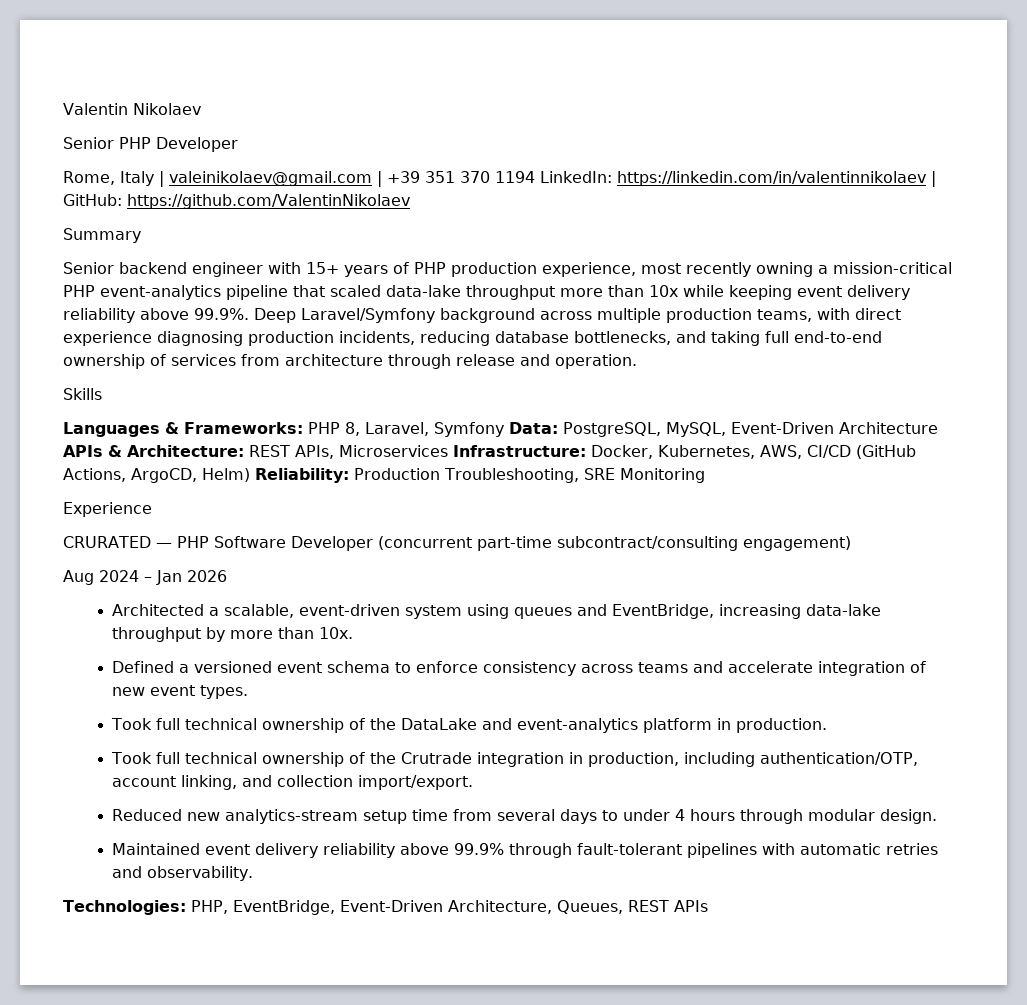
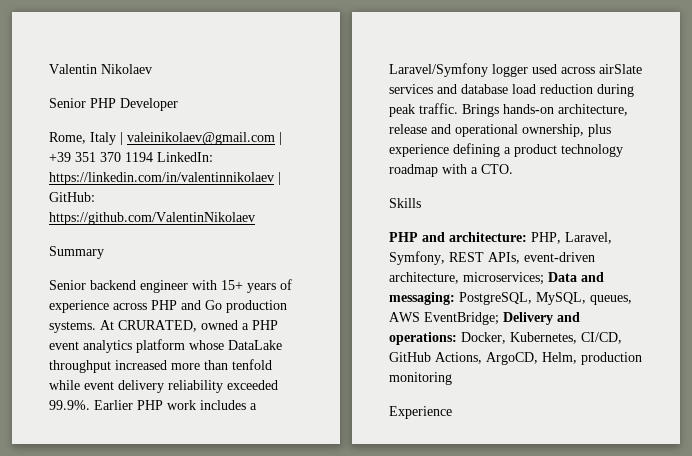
- Senior backend engineer with 15+ years of PHP production experience, most recently owning a mission-critical PHP event-analytics pipeline that scaled data-lake throughput more than 10x while keeping event delivery reliability above 99.9%. Deep Laravel/Symfony background across multiple production teams, with direct experience diagnosing production incidents, reducing database bottlenecks, and taking full end-to-end ownership of services from architecture through release and operation.
+ Senior backend engineer with 15+ years of experience across PHP and Go production systems. At CRURATED, owned a PHP event analytics platform whose DataLake throughput increased more than tenfold while event delivery reliability exceeded 99.9%. Earlier PHP work includes a Laravel/Symfony logger used across airSlate services and database load reduction during peak traffic. Brings hands-on architecture, release and operational ownership, plus experience defining a product technology roadmap with a CTO.
  Skills
- Languages & Frameworks: PHP 8, Laravel, Symfony Data: PostgreSQL, MySQL, Event-Driven Architecture APIs & Architecture: REST APIs, Microservices Infrastructure: Docker, Kubernetes, AWS, CI/CD (GitHub Actions, ArgoCD, Helm) Reliability: Production Troubleshooting, SRE Monitoring
+ PHP and architecture: PHP, Laravel, Symfony, REST APIs, event-driven architecture, microservices; Data and messaging: PostgreSQL, MySQL, queues, AWS EventBridge; Delivery and operations: Docker, Kubernetes, CI/CD, GitHub Actions, ArgoCD, Helm, production monitoring
  Experience
- CRURATED — PHP Software Developer (concurrent part-time subcontract/consulting engagement)
- Aug 2024 – Jan 2026
- Architected a scalable, event-driven system using queues and EventBridge, increasing data-lake throughput by more than 10x.
- Defined a versioned event schema to enforce consistency across teams and accelerate integration of new event types.
- Took full technical ownership of the DataLake and event-analytics platform in production.
- Took full technical ownership of the Crutrade integration in production, including authentication/OTP, account linking, and collection import/export.
- Reduced new analytics-stream setup time from several days to under 4 hours through modular design.
- Maintained event delivery reliability above 99.9% through fault-tolerant pipelines with automatic retries and observability.
- Technologies: PHP, EventBridge, Event-Driven Architecture, Queues, REST APIs

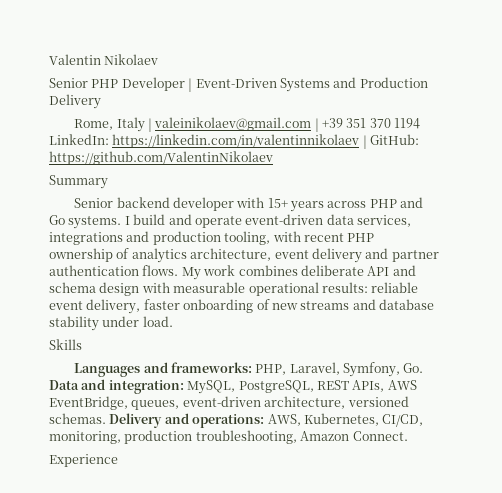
- Senior PHP Developer
+ Senior PHP Developer | Event-Driven Systems and Production Delivery
- Senior backend engineer with 15+ years of experience across PHP and Go production systems. At CRURATED, owned a PHP event analytics platform whose DataLake throughput increased more than tenfold while event delivery reliability exceeded 99.9%. Earlier PHP work includes a Laravel/Symfony logger used across airSlate services and database load reduction during peak traffic. Brings hands-on architecture, release and operational ownership, plus experience defining a product technology roadmap with a CTO.
+ Senior backend developer with 15+ years across PHP and Go systems. I build and operate event-driven data services, integrations and production tooling, with recent PHP ownership of analytics architecture, event delivery and partner authentication flows. My work combines deliberate API and schema design with measurable operational results: reliable event delivery, faster onboarding of new streams and database stability under load.
  Skills
- PHP and architecture: PHP, Laravel, Symfony, REST APIs, event-driven architecture, microservices; Data and messaging: PostgreSQL, MySQL, queues, AWS EventBridge; Delivery and operations: Docker, Kubernetes, CI/CD, GitHub Actions, ArgoCD, Helm, production monitoring
+ Languages and frameworks: PHP, Laravel, Symfony, Go. Data and integration: MySQL, PostgreSQL, REST APIs, AWS EventBridge, queues, event-driven architecture, versioned schemas. Delivery and operations: AWS, Kubernetes, CI/CD, monitoring, production troubleshooting, Amazon Connect.

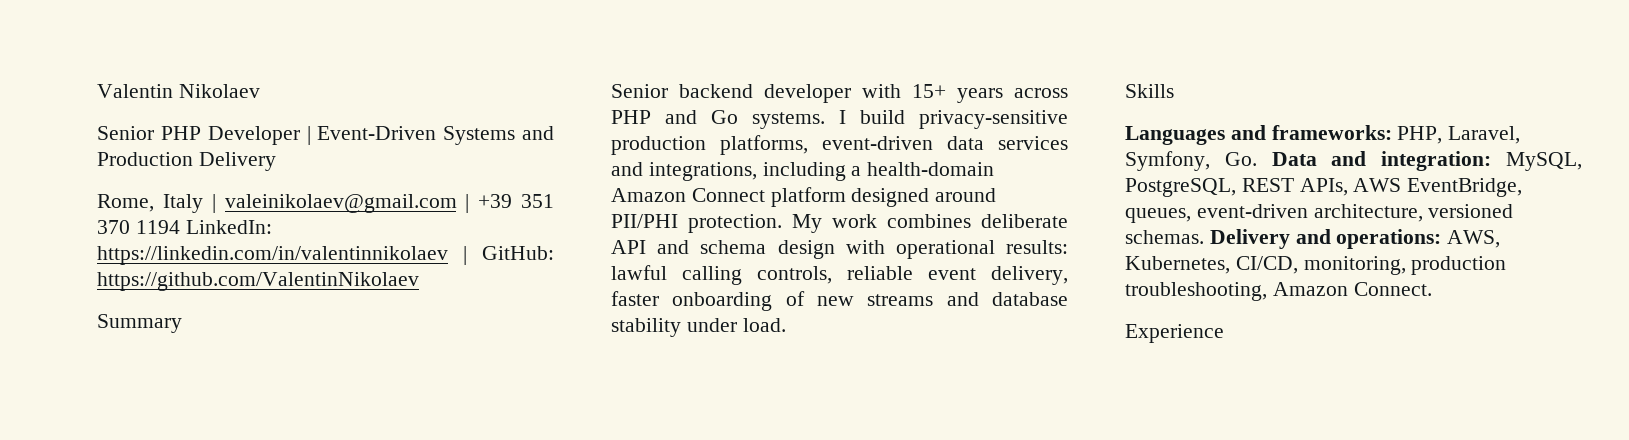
- I build and operate event-driven data services, integrations and production tooling, with recent PHP ownership of analytics architecture, event delivery and partner authentication flows.
+ I build privacy-sensitive production platforms, event-driven data services and integrations, including a health-domain Amazon Connect platform designed around PII/PHI protection.
- My work combines deliberate API and schema design with measurable operational results: reliable event delivery, faster onboarding of new streams and database stability under load.
+ My work combines deliberate API and schema design with operational results: lawful calling controls, reliable event delivery, faster onboarding of new streams and database stability under load.

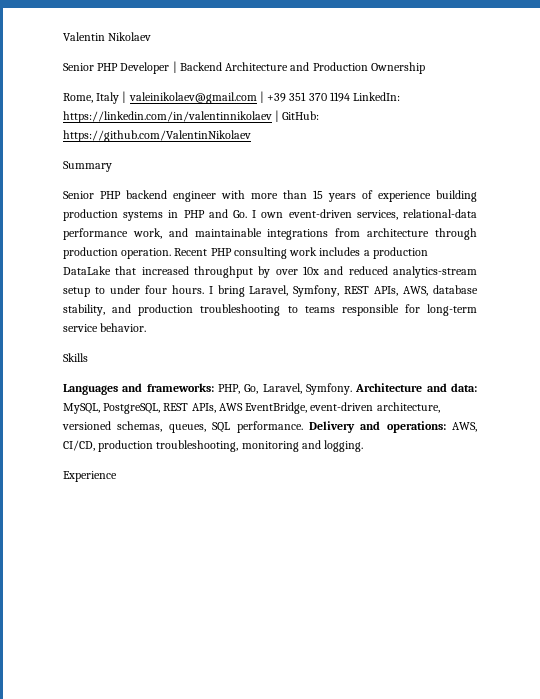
- Senior PHP Developer | Event-Driven Systems and Production Delivery
+ Senior PHP Developer | Backend Architecture and Production Ownership
- Senior backend developer with 15+ years across PHP and Go systems. I build privacy-sensitive production platforms, event-driven data services and integrations, including a health-domain Amazon Connect platform designed around PII/PHI protection. My work combines deliberate API and schema design with operational results: lawful calling controls, reliable event delivery, faster onboarding of new streams and database stability under load.
+ Senior PHP backend engineer with more than 15 years of experience building production systems in PHP and Go. I own event-driven services, relational-data performance work, and maintainable integrations from architecture through production operation. Recent PHP consulting work includes a production DataLake that increased throughput by over 10x and reduced analytics-stream setup to under four hours. I bring Laravel, Symfony, REST APIs, AWS, database stability, and production troubleshooting to teams responsible for long-term service behavior.
- Languages and frameworks: PHP, Laravel, Symfony, Go. Data and integration: MySQL, PostgreSQL, REST APIs, AWS EventBridge, queues, event-driven architecture, versioned schemas. Delivery and operations: AWS, Kubernetes, CI/CD, monitoring, production troubleshooting, Amazon Connect.
+ Languages and frameworks: PHP, Go, Laravel, Symfony. Architecture and data: MySQL, PostgreSQL, REST APIs, AWS EventBridge, event-driven architecture, versioned schemas, queues, SQL performance. Delivery and operations: AWS, CI/CD, production troubleshooting, monitoring and logging.

